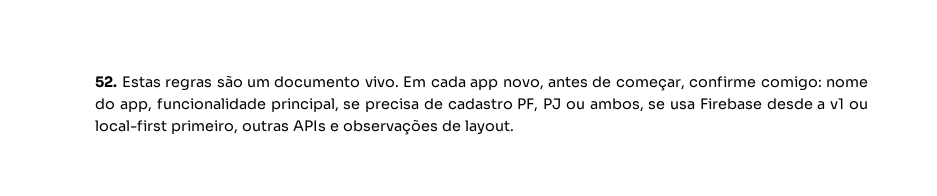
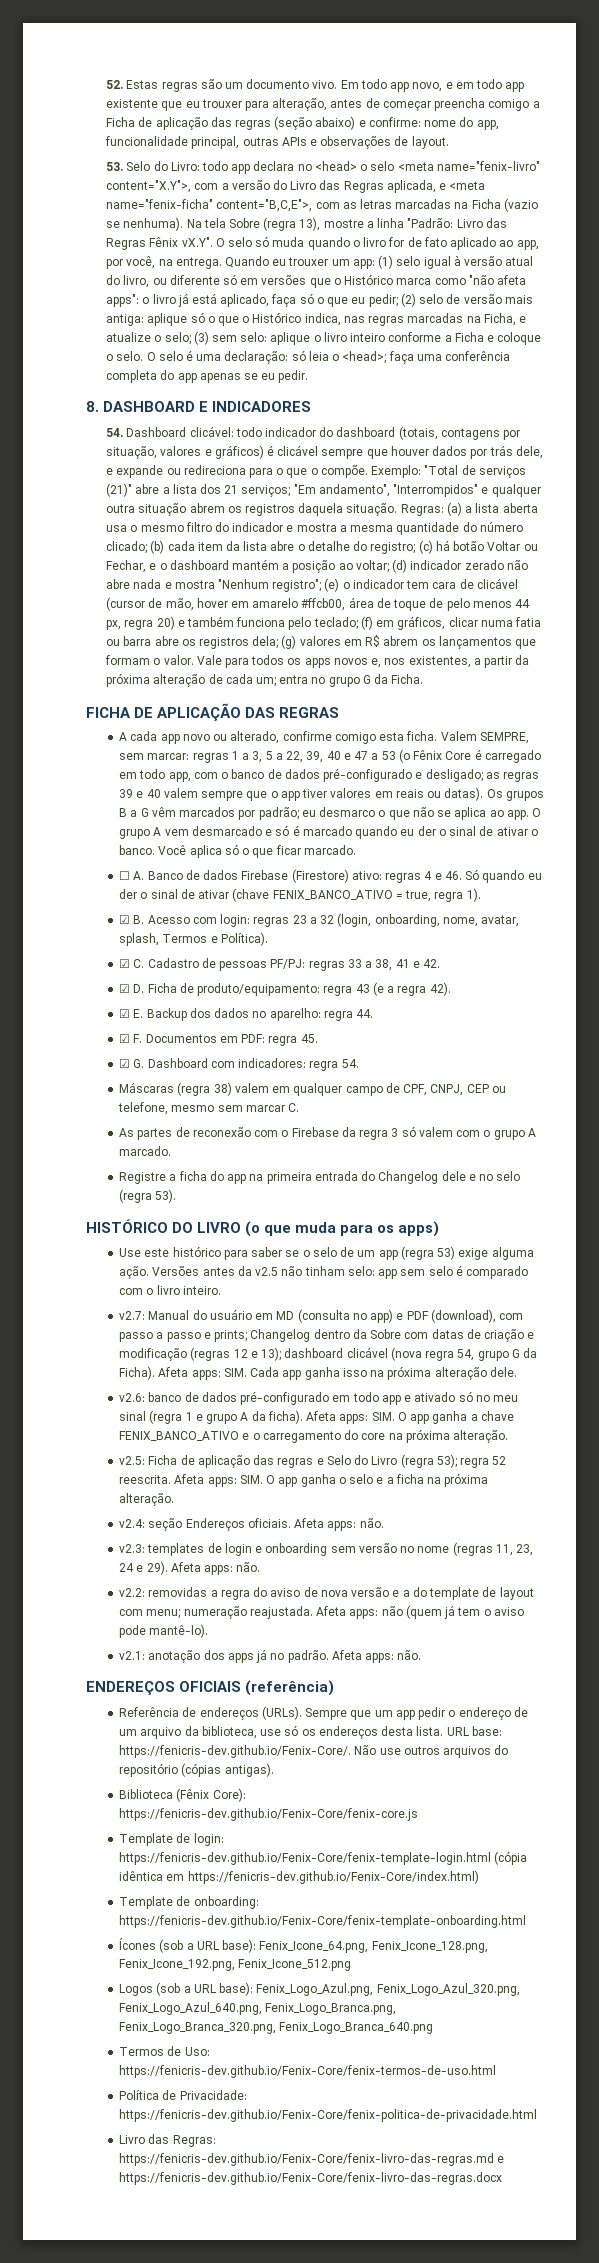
- Em cada app novo, antes de começar, confirme comigo: nome do app, funcionalidade principal, se precisa de cadastro PF, PJ ou ambos, se usa Firebase desde a v1 ou local-first primeiro, outras APIs e observações de layout.
+ Em todo app novo, e em todo app existente que eu trouxer para alteração, antes de começar preencha comigo a Ficha de aplicação das regras (seção abaixo) e confirme: nome do app, funcionalidade principal, outras APIs e observações de layout.
+ 53. Selo do Livro: todo app declara no <head> o selo <meta name="fenix-livro" content="X.Y">, com a versão do Livro das Regras aplicada, e <meta name="fenix-ficha" content="B,C,E">, com as letras marcadas na Ficha (vazio se nenhuma). Na tela Sobre (regra 13), mostre a linha "Padrão: Livro das Regras Fênix vX.Y". O selo só muda quando o livro for de fato aplicado ao app, por você, na entrega. Quando eu trouxer um app: (1) selo igual à versão atual do livro, ou diferente só em versões que o Histórico marca como "não afeta apps": o livro já está aplicado, faça só o que eu pedir; (2) selo de versão mais antiga: aplique só o que o Histórico indica, nas regras marcadas na Ficha, e atualize o selo; (3) sem selo: aplique o livro inteiro conforme a Ficha e coloque o selo. O selo é uma declaração: só leia o <head>; faça uma conferência completa do app apenas se eu pedir.
+ 8. DASHBOARD E INDICADORES
+ 54. Dashboard clicável: todo indicador do dashboard (totais, contagens por situação, valores e gráficos) é clicável sempre que houver dados por trás dele, e expande ou redireciona para o que o compõe. Exemplo: "Total de serviços (21)" abre a lista dos 21 serviços; "Em andamento", "Interrompidos" e qualquer outra situação abrem os registros daquela situação. Regras: (a) a lista aberta usa o mesmo filtro do indicador e mostra a mesma quantidade do número clicado; (b) cada item da lista abre o detalhe do registro; (c) há botão Voltar ou Fechar, e o dashboard mantém a posição ao voltar; (d) indicador zerado não abre nada e mostra "Nenhum registro"; (e) o indicador tem cara de clicável (cursor de mão, hover em amarelo #ffcb00, área de toque de pelo menos 44 px, regra 20) e também funciona pelo teclado; (f) em gráficos, clicar numa fatia ou barra abre os registros dela; (g) valores em R$ abrem os lançamentos que formam o valor. Vale para todos os apps novos e, nos existentes, a partir da próxima alteração de cada um; entra no grupo G da Ficha.
+ FICHA DE APLICAÇÃO DAS REGRAS
+ A cada app novo ou alterado, confirme comigo esta ficha. Valem SEMPRE, sem marcar: regras 1 a 3, 5 a 22, 39, 40 e 47 a 53 (o Fênix Core é carregado em todo app, com o banco de dados pré-configurado e desligado; as regras 39 e 40 valem sempre que o app tiver valores em reais ou datas). Os grupos B a G vêm marcados por padrão; eu desmarco o que não se aplica ao app. O grupo A vem desmarcado e só é marcado quando eu der o sinal de ativar o banco. Você aplica só o que ficar marcado.
+ ☐ A. Banco de dados Firebase (Firestore) ativo: regras 4 e 46. Só quando eu der o sinal de ativar (chave FENIX_BANCO_ATIVO = true, regra 1).
+ ☑ B. Acesso com login: regras 23 a 32 (login, onboarding, nome, avatar, splash, Termos e Política).
+ ☑ C. Cadastro de pessoas PF/PJ: regras 33 a 38, 41 e 42.
+ ☑ D. Ficha de produto/equipamento: regra 43 (e a regra 42).
+ ☑ E. Backup dos dados no aparelho: regra 44.
+ ☑ F. Documentos em PDF: regra 45.
+ ☑ G. Dashboard com indicadores: regra 54.
+ Máscaras (regra 38) valem em qualquer campo de CPF, CNPJ, CEP ou telefone, mesmo sem marcar C.
+ As partes de reconexão com o Firebase da regra 3 só valem com o grupo A marcado.
+ Registre a ficha do app na primeira entrada do Changelog dele e no selo (regra 53).
+ HISTÓRICO DO LIVRO (o que muda para os apps)
+ Use este histórico para saber se o selo de um app (regra 53) exige alguma ação. Versões antes da v2.5 não tinham selo: app sem selo é comparado com o livro inteiro.
+ v2.7: Manual do usuário em MD (consulta no app) e PDF (download), com passo a passo e prints; Changelog dentro da Sobre com datas de criação e modificação (regras 12 e 13); dashboard clicável (nova regra 54, grupo G da Ficha). Afeta apps: SIM. Cada app ganha isso na próxima alteração dele.
+ v2.6: banco de dados pré-configurado em todo app e ativado só no meu sinal (regra 1 e grupo A da ficha). Afeta apps: SIM. O app ganha a chave FENIX_BANCO_ATIVO e o carregamento do core na próxima alteração.
+ v2.5: Ficha de aplicação das regras e Selo do Livro (regra 53); regra 52 reescrita. Afeta apps: SIM. O app ganha o selo e a ficha na próxima alteração.
+ v2.4: seção Endereços oficiais. Afeta apps: não.
+ v2.3: templates de login e onboarding sem versão no nome (regras 11, 23, 24 e 29). Afeta apps: não.
+ v2.2: removidas a regra do aviso de nova versão e a do template de layout com menu; numeração reajustada. Afeta apps: não (quem já tem o aviso pode mantê-lo).
+ v2.1: anotação dos apps já no padrão. Afeta apps: não.
+ ENDEREÇOS OFICIAIS (referência)
+ Referência de endereços (URLs). Sempre que um app pedir o endereço de um arquivo da biblioteca, use só os endereços desta lista. URL base: https://fenicris-dev.github.io/Fenix-Core/. Não use outros arquivos do repositório (cópias antigas).
+ Biblioteca (Fênix Core): https://fenicris-dev.github.io/Fenix-Core/fenix-core.js
+ Template de login: https://fenicris-dev.github.io/Fenix-Core/fenix-template-login.html (cópia idêntica em https://fenicris-dev.github.io/Fenix-Core/index.html)
+ Template de onboarding: https://fenicris-dev.github.io/Fenix-Core/fenix-template-onboarding.html
+ Ícones (sob a URL base): Fenix_Icone_64.png, Fenix_Icone_128.png, Fenix_Icone_192.png, Fenix_Icone_512.png
+ Logos (sob a URL base): Fenix_Logo_Azul.png, Fenix_Logo_Azul_320.png, Fenix_Logo_Azul_640.png, Fenix_Logo_Branca.png, Fenix_Logo_Branca_320.png, Fenix_Logo_Branca_640.png
+ Termos de Uso: https://fenicris-dev.github.io/Fenix-Core/fenix-termos-de-uso.html
+ Política de Privacidade: https://fenicris-dev.github.io/Fenix-Core/fenix-politica-de-privacidade.html
+ Livro das Regras: https://fenicris-dev.github.io/Fenix-Core/fenix-livro-das-regras.md e https://fenicris-dev.github.io/Fenix-Core/fenix-livro-das-regras.docx

